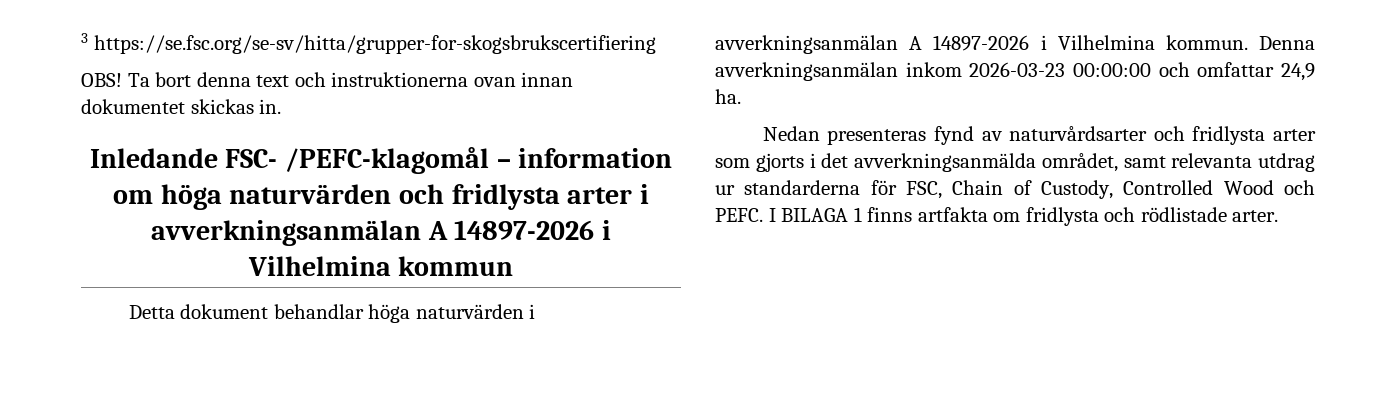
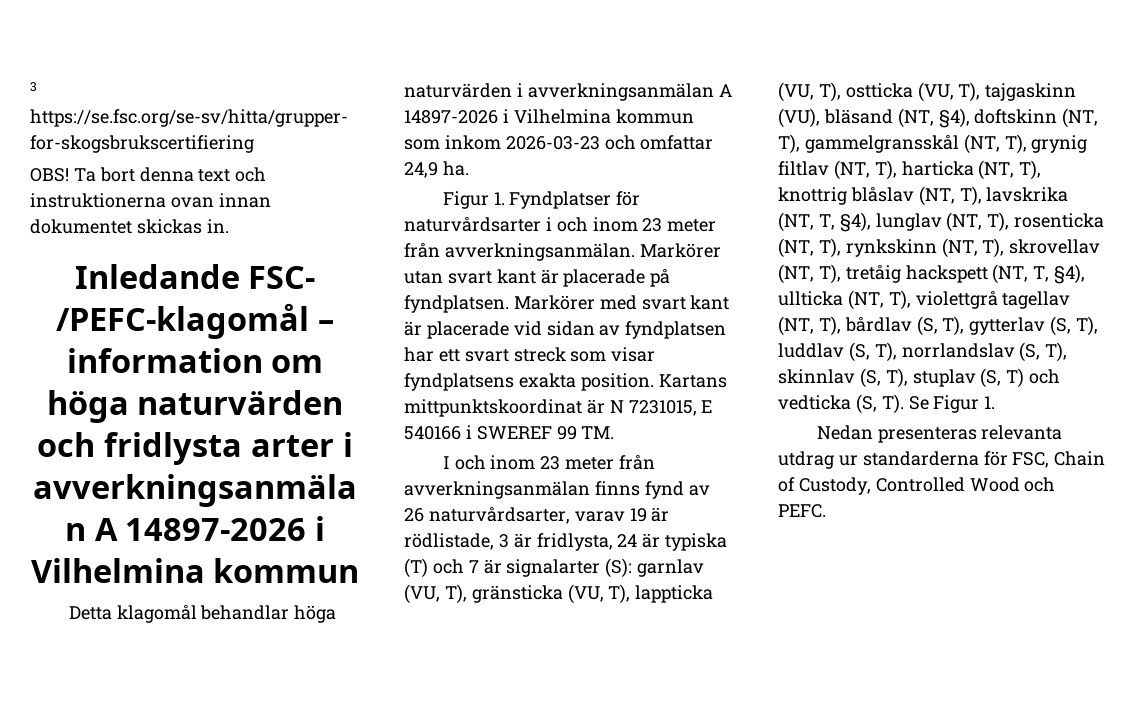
- Detta dokument behandlar höga naturvärden i avverkningsanmälan A 14897-2026 i Vilhelmina kommun. Denna avverkningsanmälan inkom 2026-03-23 00:00:00 och omfattar 24,9 ha.
+ Detta klagomål behandlar höga naturvärden i avverkningsanmälan A 14897-2026 i Vilhelmina kommun som inkom 2026-03-23 och omfattar 24,9 ha.
- Nedan presenteras fynd av naturvårdsarter och fridlysta arter som gjorts i det avverkningsanmälda området, samt relevanta utdrag ur standarderna för FSC, Chain of Custody, Controlled Wood och PEFC. I BILAGA 1 finns artfakta om fridlysta och rödlistade arter.
+ Figur 1. Fyndplatser för naturvårdsarter i och inom 23 meter från avverkningsanmälan. Markörer utan svart kant är placerade på fyndplatsen. Markörer med svart kant är placerade vid sidan av fyndplatsen har ett svart streck som visar fyndplatsens exakta position. Kartans mittpunktskoordinat är N 7231015, E 540166 i SWEREF 99 TM.
+ I och inom 23 meter från avverkningsanmälan finns fynd av 26 naturvårdsarter, varav 19 är rödlistade, 3 är fridlysta, 24 är typiska (T) och 7 är signalarter (S): garnlav (VU, T), gränsticka (VU, T), lappticka (VU, T), ostticka (VU, T), tajgaskinn (VU), bläsand (NT, §4), doftskinn (NT, T), gammelgransskål (NT, T), grynig filtlav (NT, T), harticka (NT, T), knottrig blåslav (NT, T), lavskrika (NT, T, §4), lunglav (NT, T), rosenticka (NT, T), rynkskinn (NT, T), skrovellav (NT, T), tretåig hackspett (NT, T, §4), ullticka (NT, T), violettgrå tagellav (NT, T), bårdlav (S, T), gytterlav (S, T), luddlav (S, T), norrlandslav (S, T), skinnlav (S, T), stuplav (S, T) och vedticka (S, T). Se Figur 1.
+ Nedan presenteras relevanta utdrag ur standarderna för FSC, Chain of Custody, Controlled Wood och PEFC.

